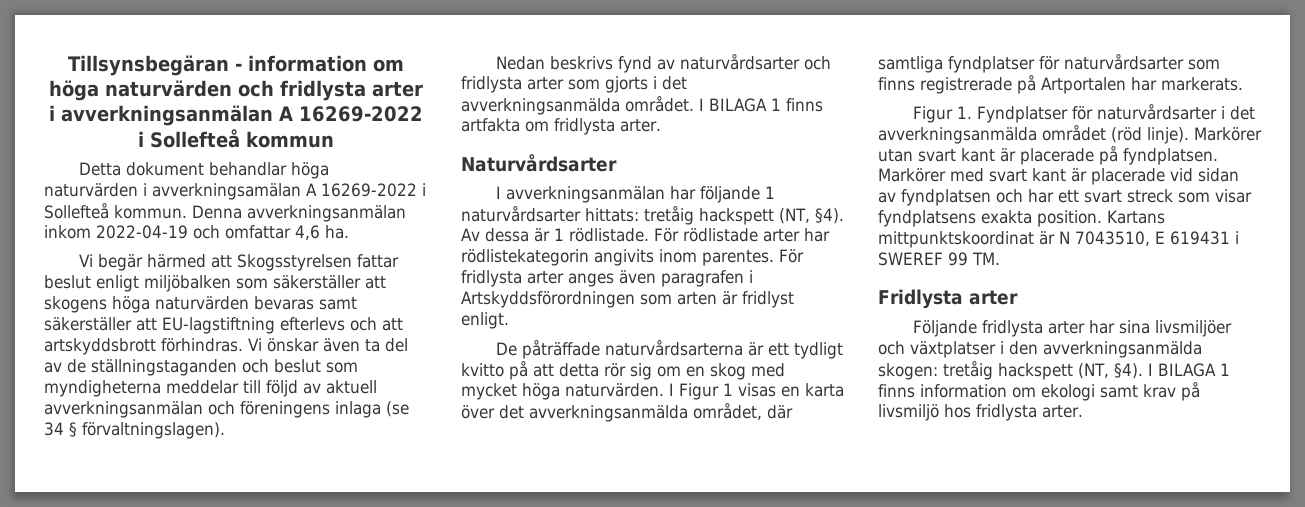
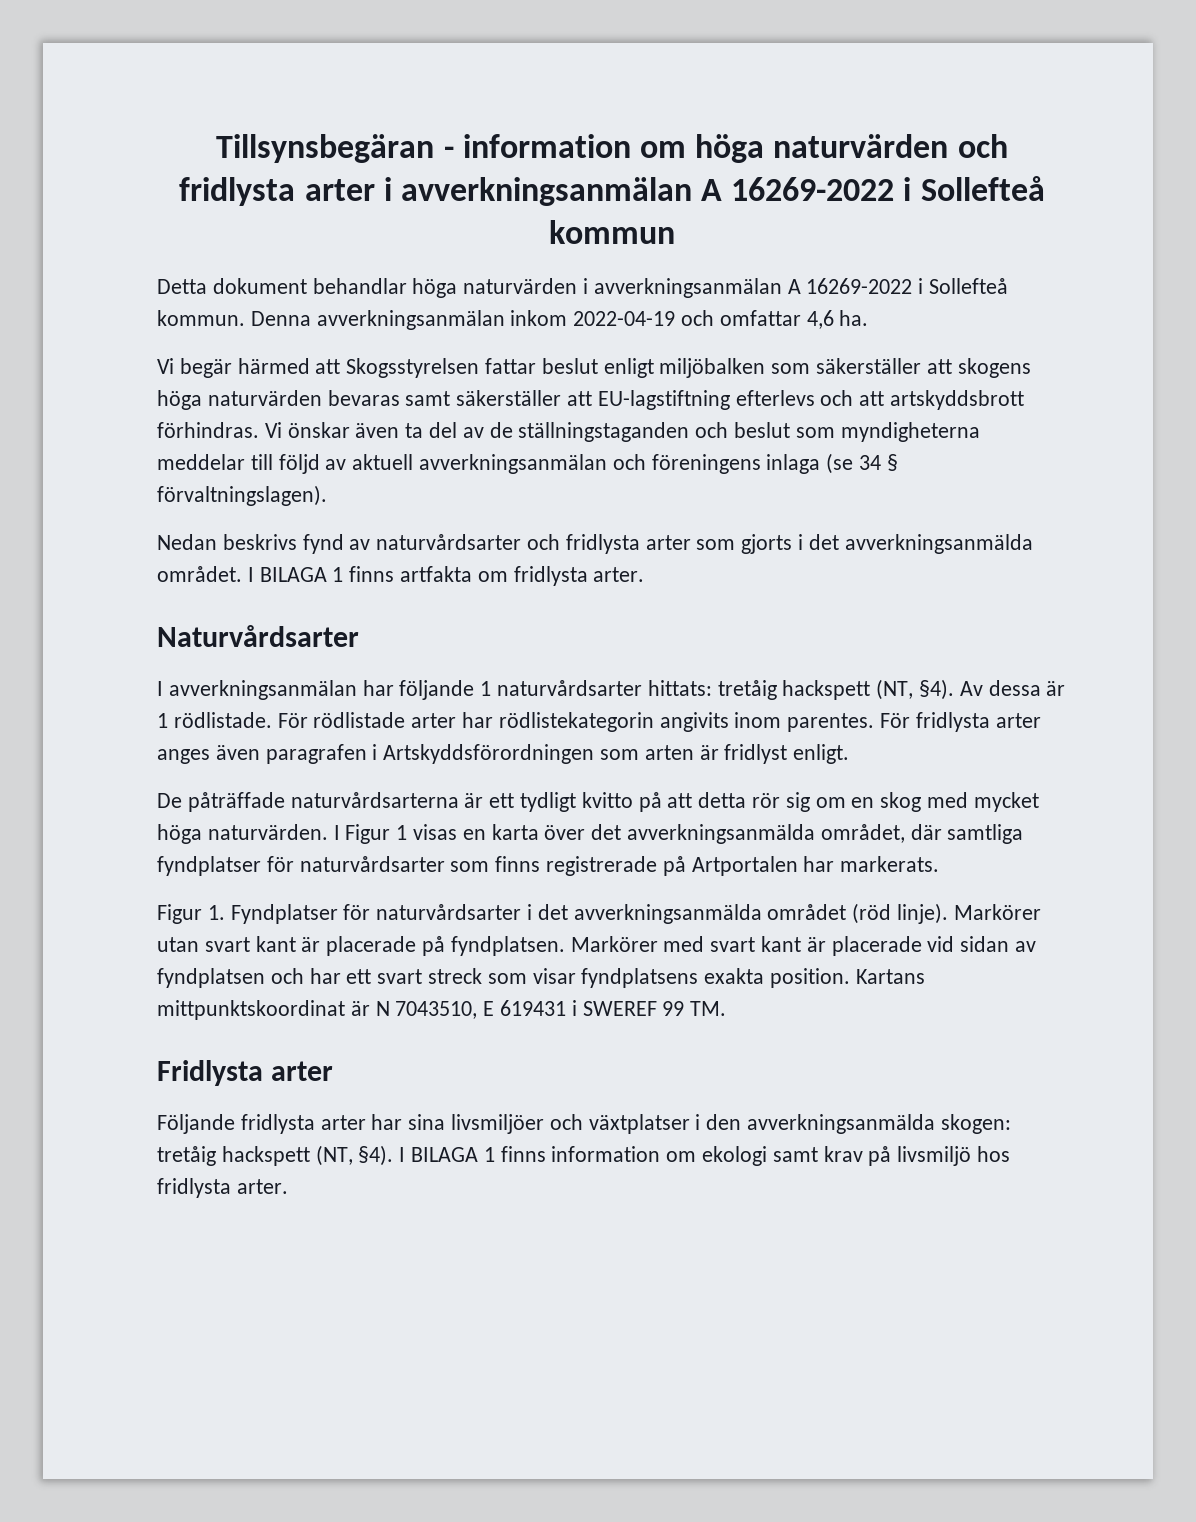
- Detta dokument behandlar höga naturvärden i avverkningsamälan A 16269-2022 i Sollefteå kommun.
+ Detta dokument behandlar höga naturvärden i avverkningsanmälan A 16269-2022 i Sollefteå kommun.

